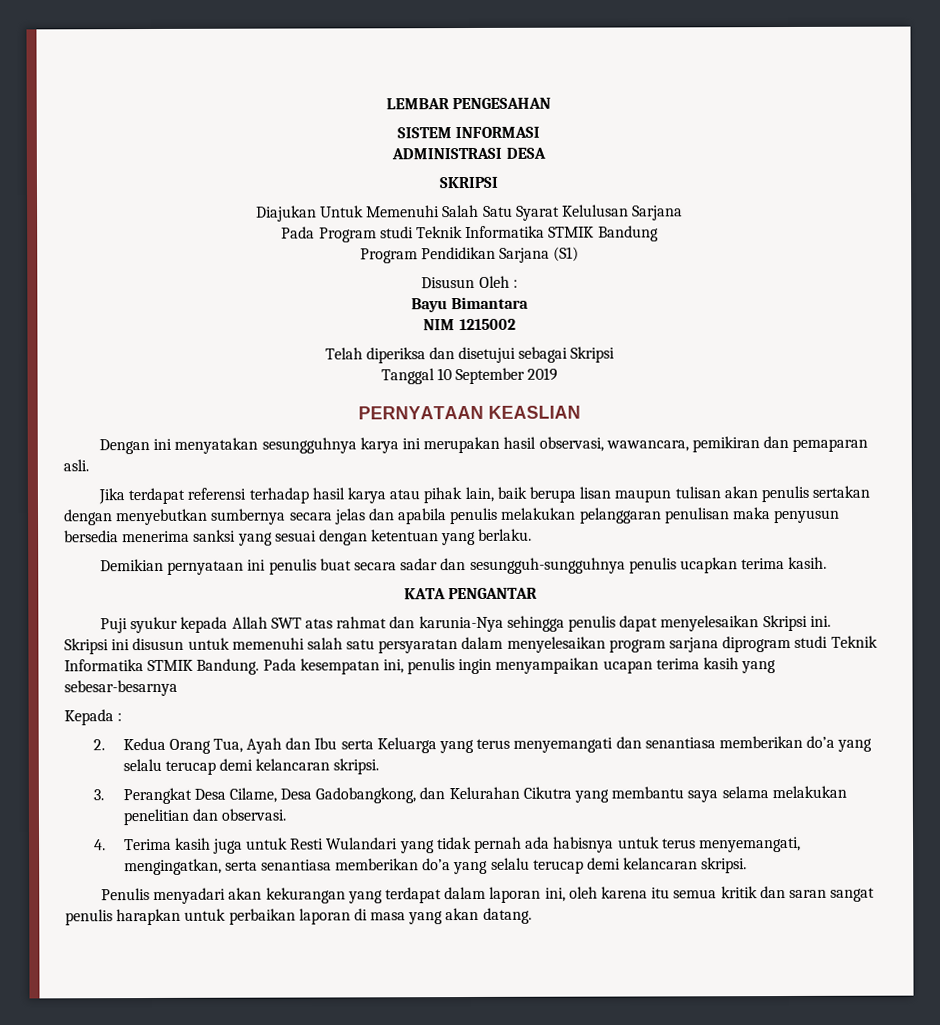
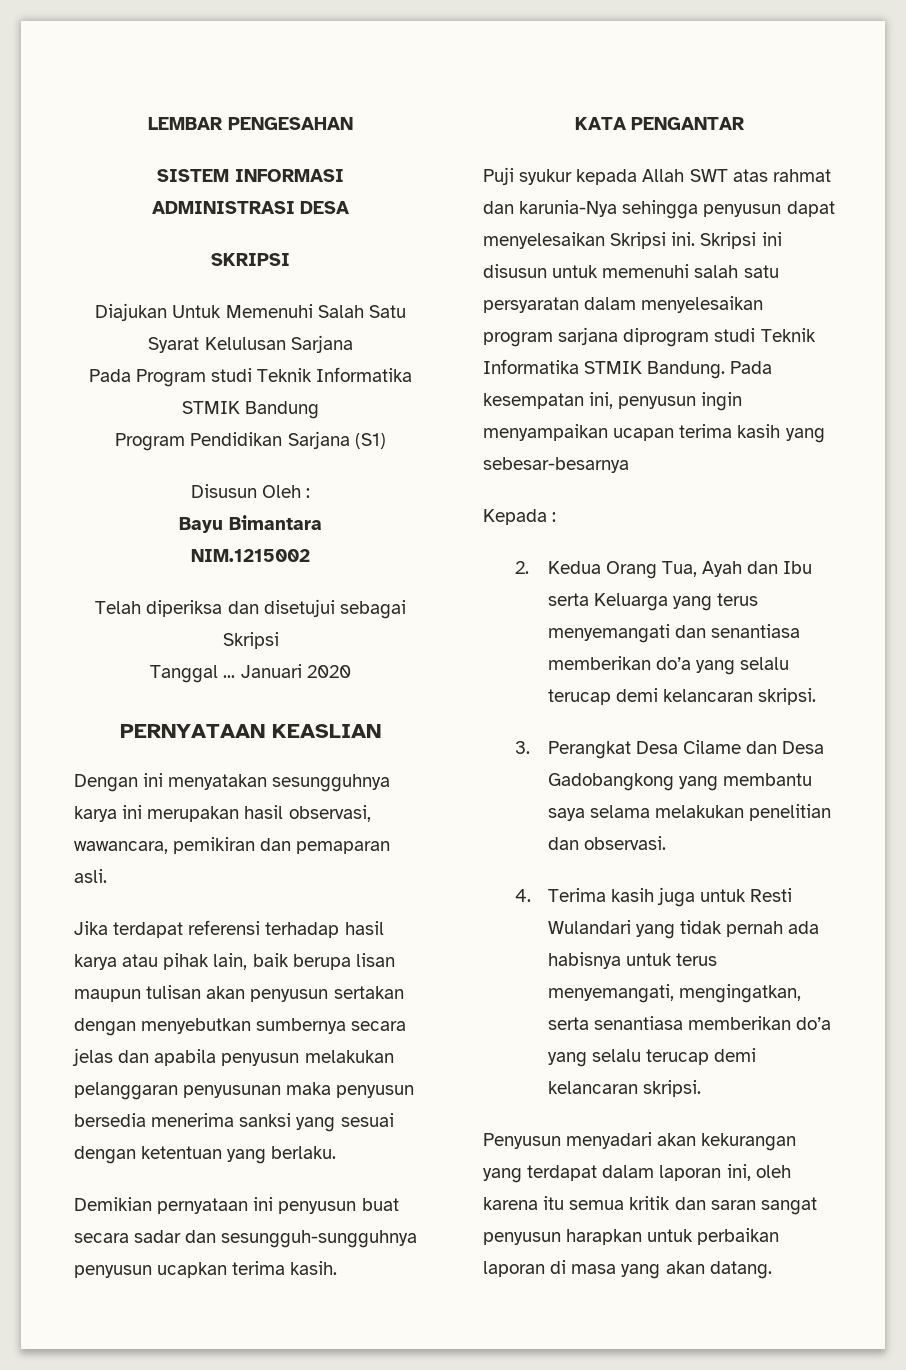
- NIM 1215002
+ NIM.1215002
- Tanggal 10 September 2019
+ Tanggal ... Januari 2020
- Jika terdapat referensi terhadap hasil karya atau pihak lain, baik berupa lisan maupun tulisan akan penulis sertakan dengan menyebutkan sumbernya secara jelas dan apabila penulis melakukan pelanggaran penulisan maka penyusun bersedia menerima sanksi yang sesuai dengan ketentuan yang berlaku.
+ Jika terdapat referensi terhadap hasil karya atau pihak lain, baik berupa lisan maupun tulisan akan penyusun sertakan dengan menyebutkan sumbernya secara jelas dan apabila penyusun melakukan pelanggaran penyusunan maka penyusun bersedia menerima sanksi yang sesuai dengan ketentuan yang berlaku.
- Demikian pernyataan ini penulis buat secara sadar dan sesungguh-sungguhnya penulis ucapkan terima kasih.
+ Demikian pernyataan ini penyusun buat secara sadar dan sesungguh-sungguhnya penyusun ucapkan terima kasih.
- Puji syukur kepada Allah SWT atas rahmat dan karunia-Nya sehingga penulis dapat menyelesaikan Skripsi ini.
+ Puji syukur kepada Allah SWT atas rahmat dan karunia-Nya sehingga penyusun dapat menyelesaikan Skripsi ini.
- Pada kesempatan ini, penulis ingin menyampaikan ucapan terima kasih yang sebesar-besarnya
+ Pada kesempatan ini, penyusun ingin menyampaikan ucapan terima kasih yang sebesar-besarnya
- 3. Perangkat Desa Cilame, Desa Gadobangkong, dan Kelurahan Cikutra yang membantu saya selama melakukan penelitian dan observasi.
+ 3. Perangkat Desa Cilame dan Desa Gadobangkong yang membantu saya selama melakukan penelitian dan observasi.
- Penulis menyadari akan kekurangan yang terdapat dalam laporan ini, oleh karena itu semua kritik dan saran sangat penulis harapkan untuk perbaikan laporan di masa yang akan datang.
+ Penyusun menyadari akan kekurangan yang terdapat dalam laporan ini, oleh karena itu semua kritik dan saran sangat penyusun harapkan untuk perbaikan laporan di masa yang akan datang.

